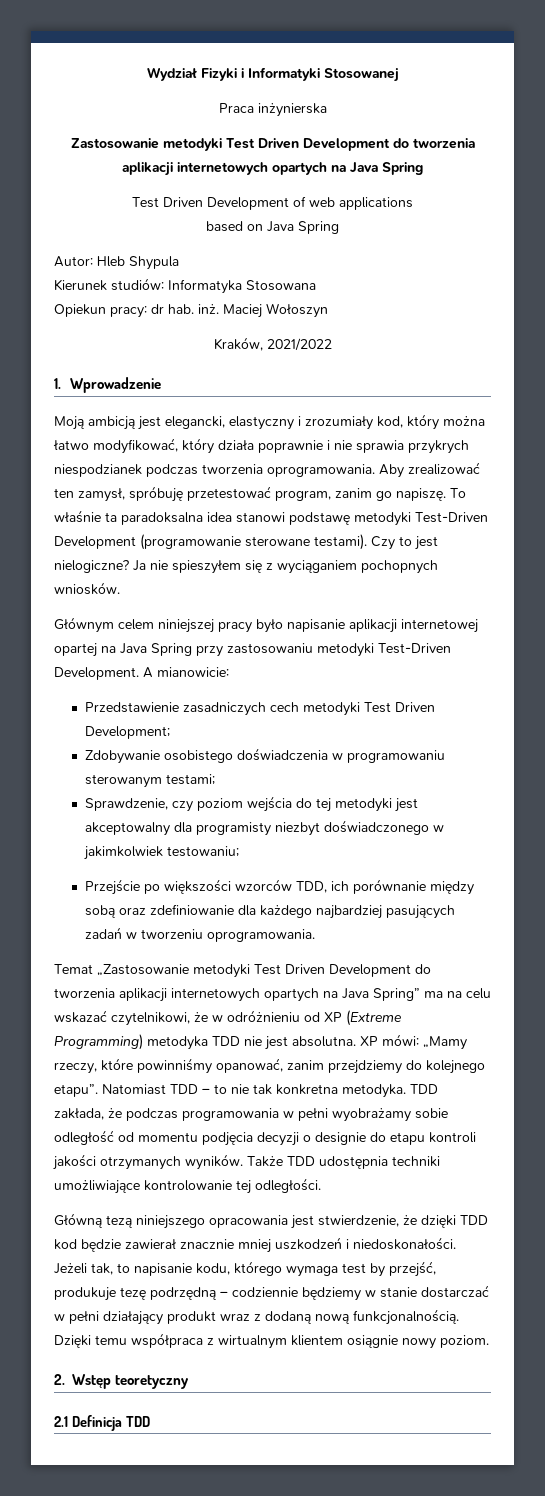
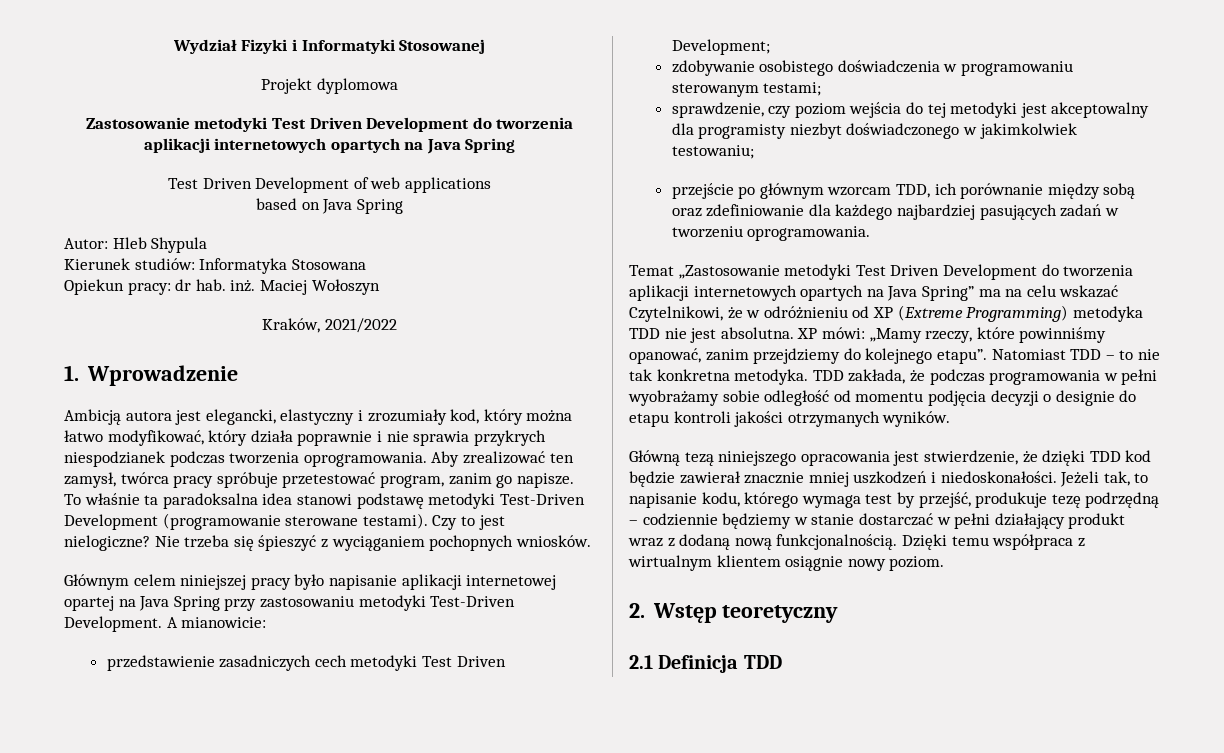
- Praca inżynierska
+ Projekt dyplomowa
- Moją ambicją jest elegancki, elastyczny i zrozumiały kod, który można łatwo modyfikować, który działa poprawnie i nie sprawia przykrych niespodzianek podczas tworzenia oprogramowania.
+ Ambicją autora jest elegancki, elastyczny i zrozumiały kod, który można łatwo modyfikować, który działa poprawnie i nie sprawia przykrych niespodzianek podczas tworzenia oprogramowania.
- Aby zrealizować ten zamysł, spróbuję przetestować program, zanim go napiszę.
+ Aby zrealizować ten zamysł, twórca pracy spróbuje przetestować program, zanim go napisze.
- Ja nie spieszyłem się z wyciąganiem pochopnych wniosków.
+ Nie trzeba się śpieszyć z wyciąganiem pochopnych wniosków.
- Przedstawienie zasadniczych cech metodyki Test Driven Development;
+ przedstawienie zasadniczych cech metodyki Test Driven Development;
- Zdobywanie osobistego doświadczenia w programowaniu sterowanym testami;
+ zdobywanie osobistego doświadczenia w programowaniu sterowanym testami;
- Sprawdzenie, czy poziom wejścia do tej metodyki jest akceptowalny dla programisty niezbyt doświadczonego w jakimkolwiek testowaniu;
+ sprawdzenie, czy poziom wejścia do tej metodyki jest akceptowalny dla programisty niezbyt doświadczonego w jakimkolwiek testowaniu;
- Przejście po większości wzorców TDD, ich porównanie między sobą oraz zdefiniowanie dla każdego najbardziej pasujących zadań w tworzeniu oprogramowania.
+ przejście po głównym wzorcam TDD, ich porównanie między sobą oraz zdefiniowanie dla każdego najbardziej pasujących zadań w tworzeniu oprogramowania.
- Temat „Zastosowanie metodyki Test Driven Development do tworzenia aplikacji internetowych opartych na Java Spring” ma na celu wskazać czytelnikowi, że w odróżnieniu od XP (Extreme Programming) metodyka TDD nie jest absolutna.
+ Temat „Zastosowanie metodyki Test Driven Development do tworzenia aplikacji internetowych opartych na Java Spring” ma na celu wskazać Czytelnikowi, że w odróżnieniu od XP (Extreme Programming) metodyka TDD nie jest absolutna.
- Także TDD udostępnia techniki umożliwiające kontrolowanie tej odległości.

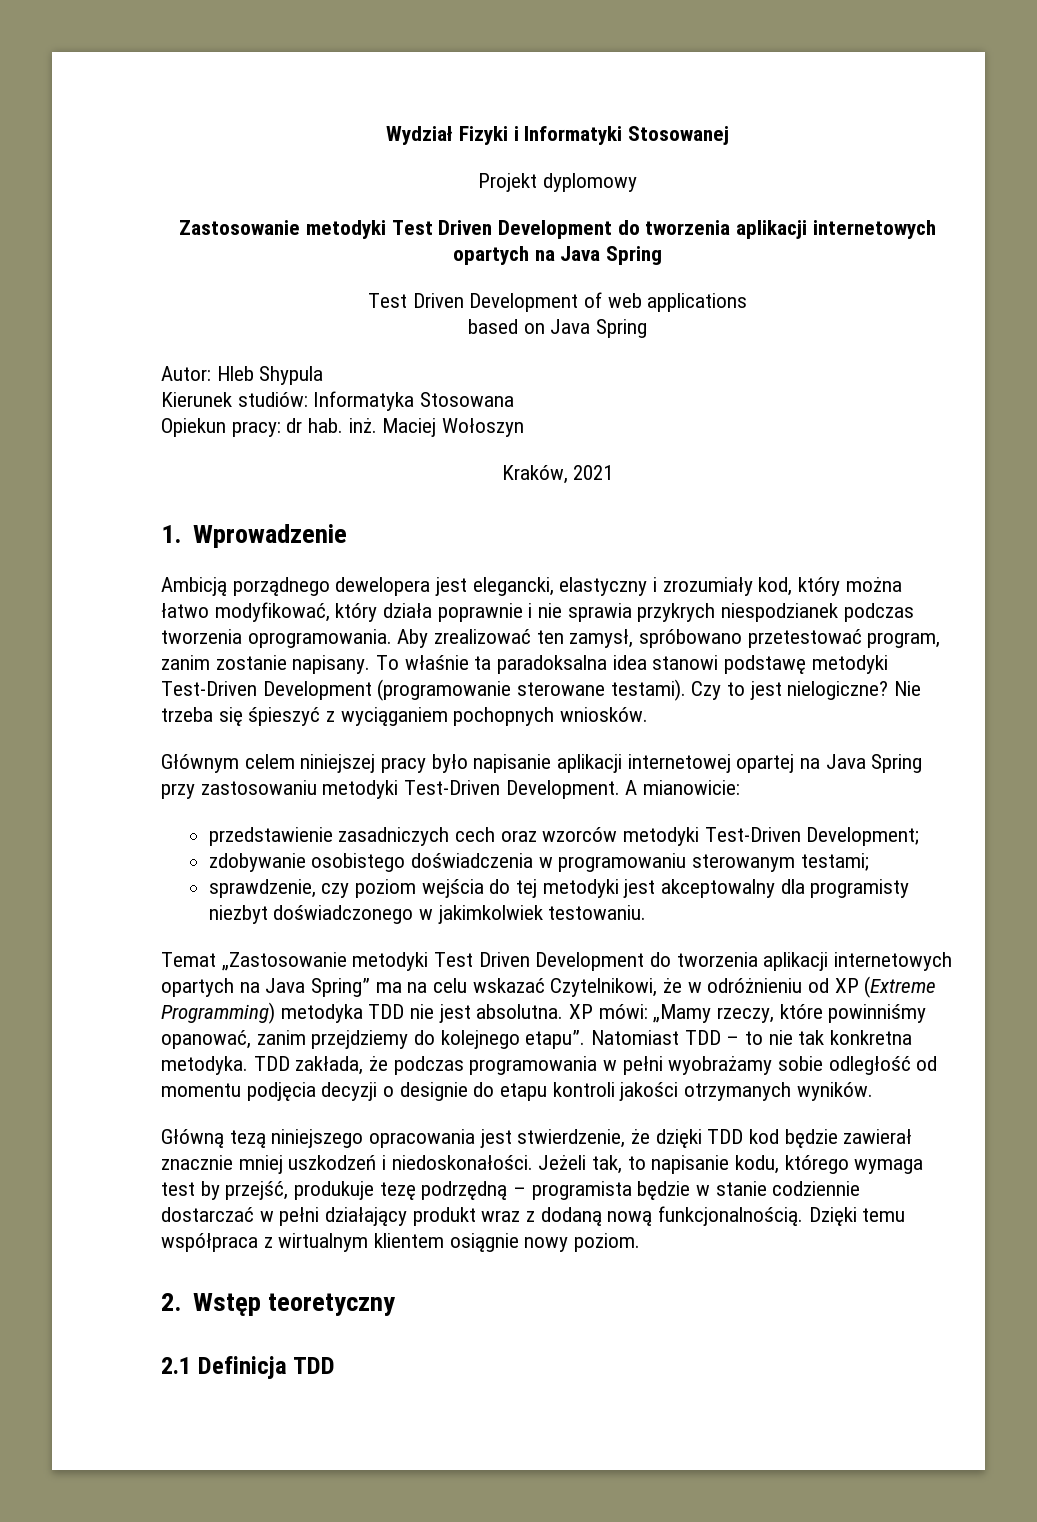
- Projekt dyplomowa
+ Projekt dyplomowy
- Kraków, 2021/2022
+ Kraków, 2021
- Ambicją autora jest elegancki, elastyczny i zrozumiały kod, który można łatwo modyfikować, który działa poprawnie i nie sprawia przykrych niespodzianek podczas tworzenia oprogramowania.
+ Ambicją porządnego dewelopera jest elegancki, elastyczny i zrozumiały kod, który można łatwo modyfikować, który działa poprawnie i nie sprawia przykrych niespodzianek podczas tworzenia oprogramowania.
- Aby zrealizować ten zamysł, twórca pracy spróbuje przetestować program, zanim go napisze.
+ Aby zrealizować ten zamysł, spróbowano przetestować program, zanim zostanie napisany.
- przedstawienie zasadniczych cech metodyki Test Driven Development;
+ przedstawienie zasadniczych cech oraz wzorców metodyki Test-Driven Development;
- sprawdzenie, czy poziom wejścia do tej metodyki jest akceptowalny dla programisty niezbyt doświadczonego w jakimkolwiek testowaniu;
- przejście po głównym wzorcam TDD, ich porównanie między sobą oraz zdefiniowanie dla każdego najbardziej pasujących zadań w tworzeniu oprogramowania.
+ sprawdzenie, czy poziom wejścia do tej metodyki jest akceptowalny dla programisty niezbyt doświadczonego w jakimkolwiek testowaniu.
- Jeżeli tak, to napisanie kodu, którego wymaga test by przejść, produkuje tezę podrzędną – codziennie będziemy w stanie dostarczać w pełni działający produkt wraz z dodaną nową funkcjonalnością.
+ Jeżeli tak, to napisanie kodu, którego wymaga test by przejść, produkuje tezę podrzędną – programista będzie w stanie codziennie dostarczać w pełni działający produkt wraz z dodaną nową funkcjonalnością.

